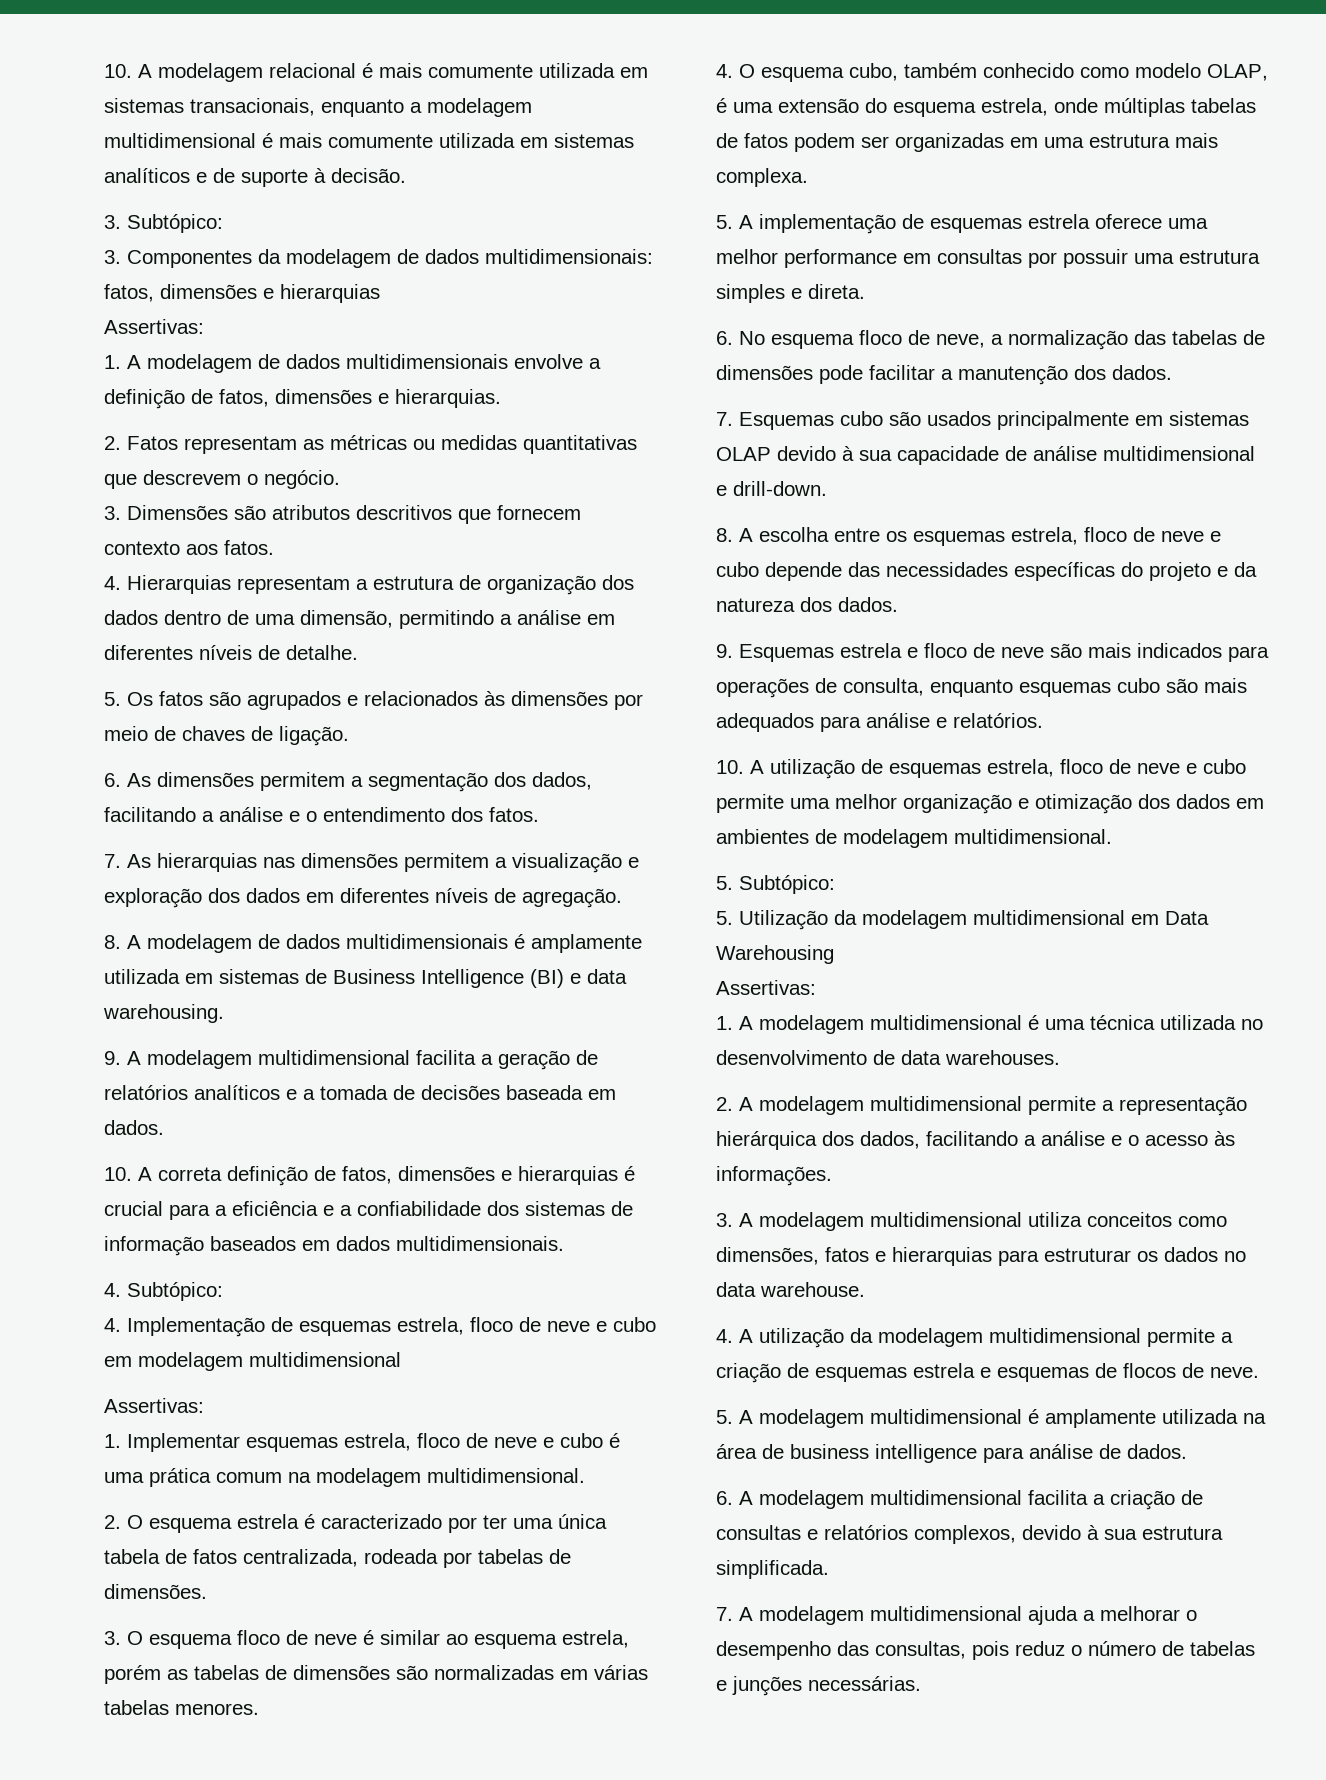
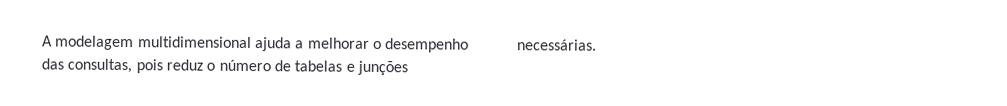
- 10. A modelagem relacional é mais comumente utilizada em sistemas transacionais, enquanto a modelagem multidimensional é mais comumente utilizada em sistemas analíticos e de suporte à decisão.
- 3. Subtópico:
- 3. Componentes da modelagem de dados multidimensionais: fatos, dimensões e hierarquias
- Assertivas:
- 1. A modelagem de dados multidimensionais envolve a definição de fatos, dimensões e hierarquias.
- 2. Fatos representam as métricas ou medidas quantitativas que descrevem o negócio.
- 3. Dimensões são atributos descritivos que fornecem contexto aos fatos.
- 4. Hierarquias representam a estrutura de organização dos dados dentro de uma dimensão, permitindo a análise em diferentes níveis de detalhe.
- 5. Os fatos são agrupados e relacionados às dimensões por meio de chaves de ligação.
- 6. As dimensões permitem a segmentação dos dados, facilitando a análise e o entendimento dos fatos.
- 7. As hierarquias nas dimensões permitem a visualização e exploração dos dados em diferentes níveis de agregação.
- 8. A modelagem de dados multidimensionais é amplamente utilizada em sistemas de Business Intelligence (BI) e data warehousing.
- 9. A modelagem multidimensional facilita a geração de relatórios analíticos e a tomada de decisões baseada em dados.
- 10. A correta definição de fatos, dimensões e hierarquias é crucial para a eficiência e a confiabilidade dos sistemas de informação baseados em dados multidimensionais.
- 4. Subtópico:
- 4. Implementação de esquemas estrela, floco de neve e cubo em modelagem multidimensional
- Assertivas:
- 1. Implementar esquemas estrela, floco de neve e cubo é uma prática comum na modelagem multidimensional.
- 2. O esquema estrela é caracterizado por ter uma única tabela de fatos centralizada, rodeada por tabelas de dimensões.
- 3. O esquema floco de neve é similar ao esquema estrela, porém as tabelas de dimensões são normalizadas em várias tabelas menores.
- 4. O esquema cubo, também conhecido como modelo OLAP, é uma extensão do esquema estrela, onde múltiplas tabelas de fatos podem ser organizadas em uma estrutura mais complexa.
- 5. A implementação de esquemas estrela oferece uma melhor performance em consultas por possuir uma estrutura simples e direta.
- 6. No esquema floco de neve, a normalização das tabelas de dimensões pode facilitar a manutenção dos dados.
- 7. Esquemas cubo são usados principalmente em sistemas OLAP devido à sua capacidade de análise multidimensional e drill-down.
- 8. A escolha entre os esquemas estrela, floco de neve e cubo depende das necessidades específicas do projeto e da natureza dos dados.
- 9. Esquemas estrela e floco de neve são mais indicados para operações de consulta, enquanto esquemas cubo são mais adequados para análise e relatórios.
- 10. A utilização de esquemas estrela, floco de neve e cubo permite uma melhor organização e otimização dos dados em ambientes de modelagem multidimensional.
- 5. Subtópico:
- 5. Utilização da modelagem multidimensional em Data Warehousing
- Assertivas:
- 1. A modelagem multidimensional é uma técnica utilizada no desenvolvimento de data warehouses.
- 2. A modelagem multidimensional permite a representação hierárquica dos dados, facilitando a análise e o acesso às informações.
- 3. A modelagem multidimensional utiliza conceitos como dimensões, fatos e hierarquias para estruturar os dados no data warehouse.
- 4. A utilização da modelagem multidimensional permite a criação de esquemas estrela e esquemas de flocos de neve.
- 5. A modelagem multidimensional é amplamente utilizada na área de business intelligence para análise de dados.
- 6. A modelagem multidimensional facilita a criação de consultas e relatórios complexos, devido à sua estrutura simplificada.
- 7. A modelagem multidimensional ajuda a melhorar o desempenho das consultas, pois reduz o número de tabelas e junções necessárias.
+ A modelagem multidimensional ajuda a melhorar o desempenho das consultas, pois reduz o número de tabelas e junções necessárias.

